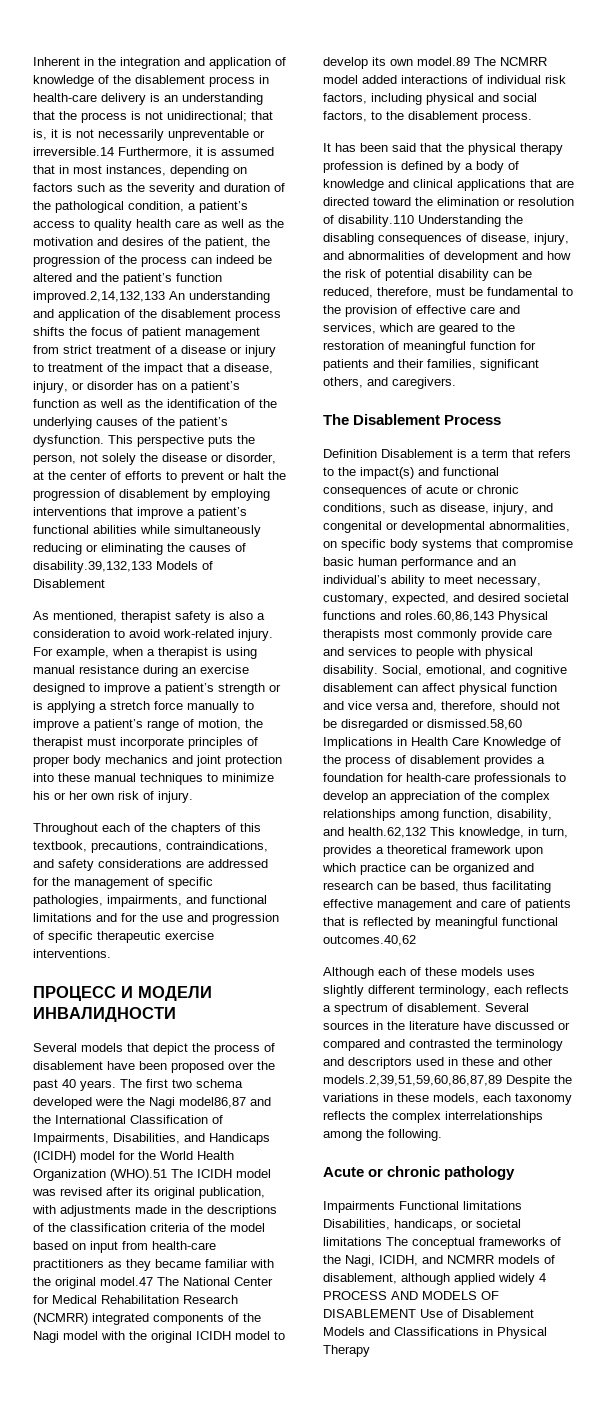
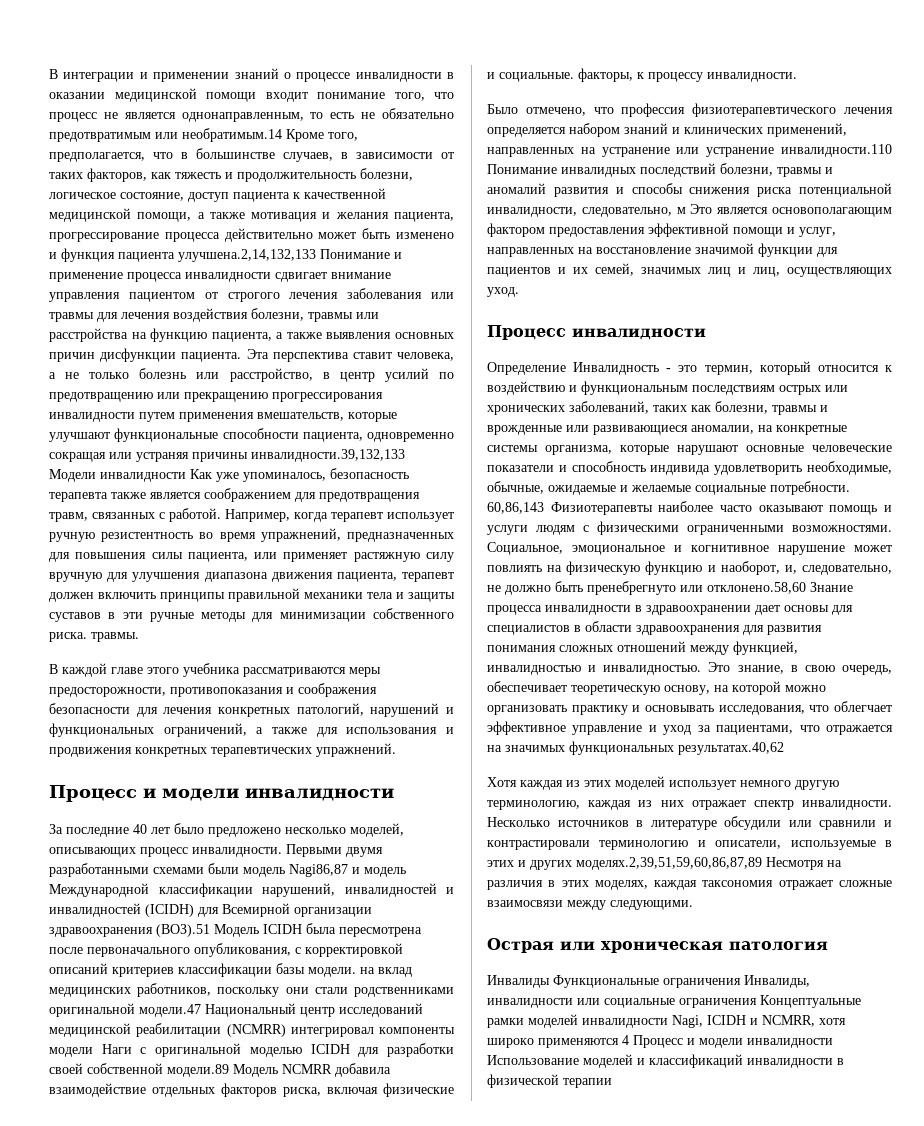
- Inherent in the integration and application of knowledge of the disablement process in health-care delivery is an understanding that the process is not unidirectional; that is, it is not necessarily unpreventable or irreversible.14 Furthermore, it is assumed that in most instances, depending on factors such as the severity and duration of the pathological condition, а patient’s access to quality health care as well as the motivation and desires of the patient, the progression of the process can indeed be altered and the patient’s function improved.2,14,132,133 An understanding and application of the disablement process shifts the focus of patient management from strict treatment of а disease or injury to treatment of the impact that а disease, injury, or disorder has on а patient’s function as well as the identification of the underlying causes of the patient’s dysfunction. This perspective puts the person, not solely the disease or disorder, at the center of efforts to prevent or halt the progression of disablement by employing interventions that improve а patient’s functional abilities while simultaneously reducing or eliminating the causes of disability.39,132,133 Models of Disablement
- As mentioned, therapist safety is also а consideration to avoid work-related injury. For example, when а therapist is using manual resistance during an exercise designed to improve а patient’s strength or is applying а stretch force manually to improve а patient’s range of motion, the therapist must incorporate principles of proper body mechanics and joint protection into these manual techniques to minimize his or her own risk of injury.
- Throughout each of the chapters of this textbook, precautions, contraindications, and safety considerations are addressed for the management of specific pathologies, impairments, and functional limitations and for the use and progression of specific therapeutic exercise interventions.
- ПРОЦЕСС И МОДЕЛИ ИНВАЛИДНОСТИ
- Several models that depict the process of disablement have been proposed over the past 40 years. The first two schema developed were the Nagi model86,87 and the International Classification of Impairments, Disabilities, and Handicaps (ICIDH) model for the World Health Organization (WHO).51 The ICIDH model was revised after its original publication, with adjustments made in the descriptions of the classification criteria of the model based on input from health-care practitioners as they became familiar with the original model.47 The National Center for Medical Rehabilitation Research (NCMRR) integrated components of the Nagi model with the original ICIDH model to develop its own model.89 The NCMRR model added interactions of individual risk factors, including physical and social factors, to the disablement process.
- It has been said that the physical therapy profession is defined by а body of knowledge and clinical applications that are directed toward the elimination or resolution of disability.110 Understanding the disabling consequences of disease, injury, and abnormalities of development and how the risk of potential disability can be reduced, therefore, must be fundamental to the provision of effective care and services, which are geared to the restoration of meaningful function for patients and their families, significant others, and caregivers.
- The Disablement Process
- Definition Disablement is а term that refers to the impact(s) and functional consequences of acute or chronic conditions, such as disease, injury, and congenital or developmental abnormalities, on specific body systems that compromise basic human performance and an individual’s ability to meet necessary, customary, expected, and desired societal functions and roles.60,86,143 Physical therapists most commonly provide care and services to people with physical disability. Social, emotional, and cognitive disablement can affect physical function and vice versa and, therefore, should not be disregarded or dismissed.58,60 Implications in Health Care Knowledge of the process of disablement provides а foundation for health-care professionals to develop an appreciation of the complex relationships among function, disability, and health.62,132 This knowledge, in turn, provides а theoretical framework upon which practice can be organized and research can be based, thus facilitating effective management and care of patients that is reflected by meaningful functional outcomes.40,62
- Although each of these models uses slightly different terminology, each reflects а spectrum of disablement. Several sources in the literature have discussed or compared and contrasted the terminology and descriptors used in these and other models.2,39,51,59,60,86,87,89 Despite the variations in these models, each taxonomy reflects the complex interrelationships among the following.
- Acute or chronic pathology
- Impairments Functional limitations Disabilities, handicaps, or societal limitations The conceptual frameworks of the Nagi, ICIDH, and NCMRR models of disablement, although applied widely 4 PROCESS AND MODELS OF DISABLEMENT Use of Disablement Models and Classifications in Physical Therapy
+ В интеграции и применении знаний о процессе инвалидности в оказании медицинской помощи входит понимание того, что процесс не является однонаправленным, то есть не обязательно предотвратимым или необратимым.14 Кроме того, предполагается, что в большинстве случаев, в зависимости от таких факторов, как тяжесть и продолжительность болезни, логическое состояние, доступ пациента к качественной медицинской помощи, а также мотивация и желания пациента, прогрессирование процесса действительно может быть изменено и функция пациента улучшена.2,14,132,133 Понимание и применение процесса инвалидности сдвигает внимание управления пациентом от строгого лечения заболевания или травмы для лечения воздействия болезни, травмы или расстройства на функцию пациента, а также выявления основных причин дисфункции пациента. Эта перспектива ставит человека, а не только болезнь или расстройство, в центр усилий по предотвращению или прекращению прогрессирования инвалидности путем применения вмешательств, которые улучшают функциональные способности пациента, одновременно сокращая или устраняя причины инвалидности.39,132,133 Модели инвалидности Как уже упоминалось, безопасность терапевта также является соображением для предотвращения травм, связанных с работой. Например, когда терапевт использует ручную резистентность во время упражнений, предназначенных для повышения силы пациента, или применяет растяжную силу вручную для улучшения диапазона движения пациента, терапевт должен включить принципы правильной механики тела и защиты суставов в эти ручные методы для минимизации собственного риска. травмы.
+ В каждой главе этого учебника рассматриваются меры предосторожности, противопоказания и соображения безопасности для лечения конкретных патологий, нарушений и функциональных ограничений, а также для использования и продвижения конкретных терапевтических упражнений.
+ Процесс и модели инвалидности
+ За последние 40 лет было предложено несколько моделей, описывающих процесс инвалидности. Первыми двумя разработанными схемами были модель Nagi86,87 и модель Международной классификации нарушений, инвалидностей и инвалидностей (ICIDH) для Всемирной организации здравоохранения (ВОЗ).51 Модель ICIDH была пересмотрена после первоначального опубликования, с корректировкой описаний критериев классификации базы модели. на вклад медицинских работников, поскольку они стали родственниками оригинальной модели.47 Национальный центр исследований медицинской реабилитации (NCMRR) интегрировал компоненты модели Наги с оригинальной моделью ICIDH для разработки своей собственной модели.89 Модель NCMRR добавила взаимодействие отдельных факторов риска, включая физические и социальные. факторы, к процессу инвалидности.
+ Было отмечено, что профессия физиотерапевтического лечения определяется набором знаний и клинических применений, направленных на устранение или устранение инвалидности.110 Понимание инвалидных последствий болезни, травмы и аномалий развития и способы снижения риска потенциальной инвалидности, следовательно, м Это является основополагающим фактором предоставления эффективной помощи и услуг, направленных на восстановление значимой функции для пациентов и их семей, значимых лиц и лиц, осуществляющих уход.
+ Процесс инвалидности
+ Определение Инвалидность - это термин, который относится к воздействию и функциональным последствиям острых или хронических заболеваний, таких как болезни, травмы и врожденные или развивающиеся аномалии, на конкретные системы организма, которые нарушают основные человеческие показатели и способность индивида удовлетворить необходимые, обычные, ожидаемые и желаемые социальные потребности. 60,86,143 Физиотерапевты наиболее часто оказывают помощь и услуги людям с физическими ограниченными возможностями. Социальное, эмоциональное и когнитивное нарушение может повлиять на физическую функцию и наоборот, и, следовательно, не должно быть пренебрегнуто или отклонено.58,60 Знание процесса инвалидности в здравоохранении дает основы для специалистов в области здравоохранения для развития понимания сложных отношений между функцией, инвалидностью и инвалидностью. Это знание, в свою очередь, обеспечивает теоретическую основу, на которой можно организовать практику и основывать исследования, что облегчает эффективное управление и уход за пациентами, что отражается на значимых функциональных результатах.40,62
+ Хотя каждая из этих моделей использует немного другую терминологию, каждая из них отражает спектр инвалидности. Несколько источников в литературе обсудили или сравнили и контрастировали терминологию и описатели, используемые в этих и других моделях.2,39,51,59,60,86,87,89 Несмотря на различия в этих моделях, каждая таксономия отражает сложные взаимосвязи между следующими.
+ Острая или хроническая патология
+ Инвалиды Функциональные ограничения Инвалиды, инвалидности или социальные ограничения Концептуальные рамки моделей инвалидности Nagi, ICIDH и NCMRR, хотя широко применяются 4 Процесс и модели инвалидности Использование моделей и классификаций инвалидности в физической терапии

